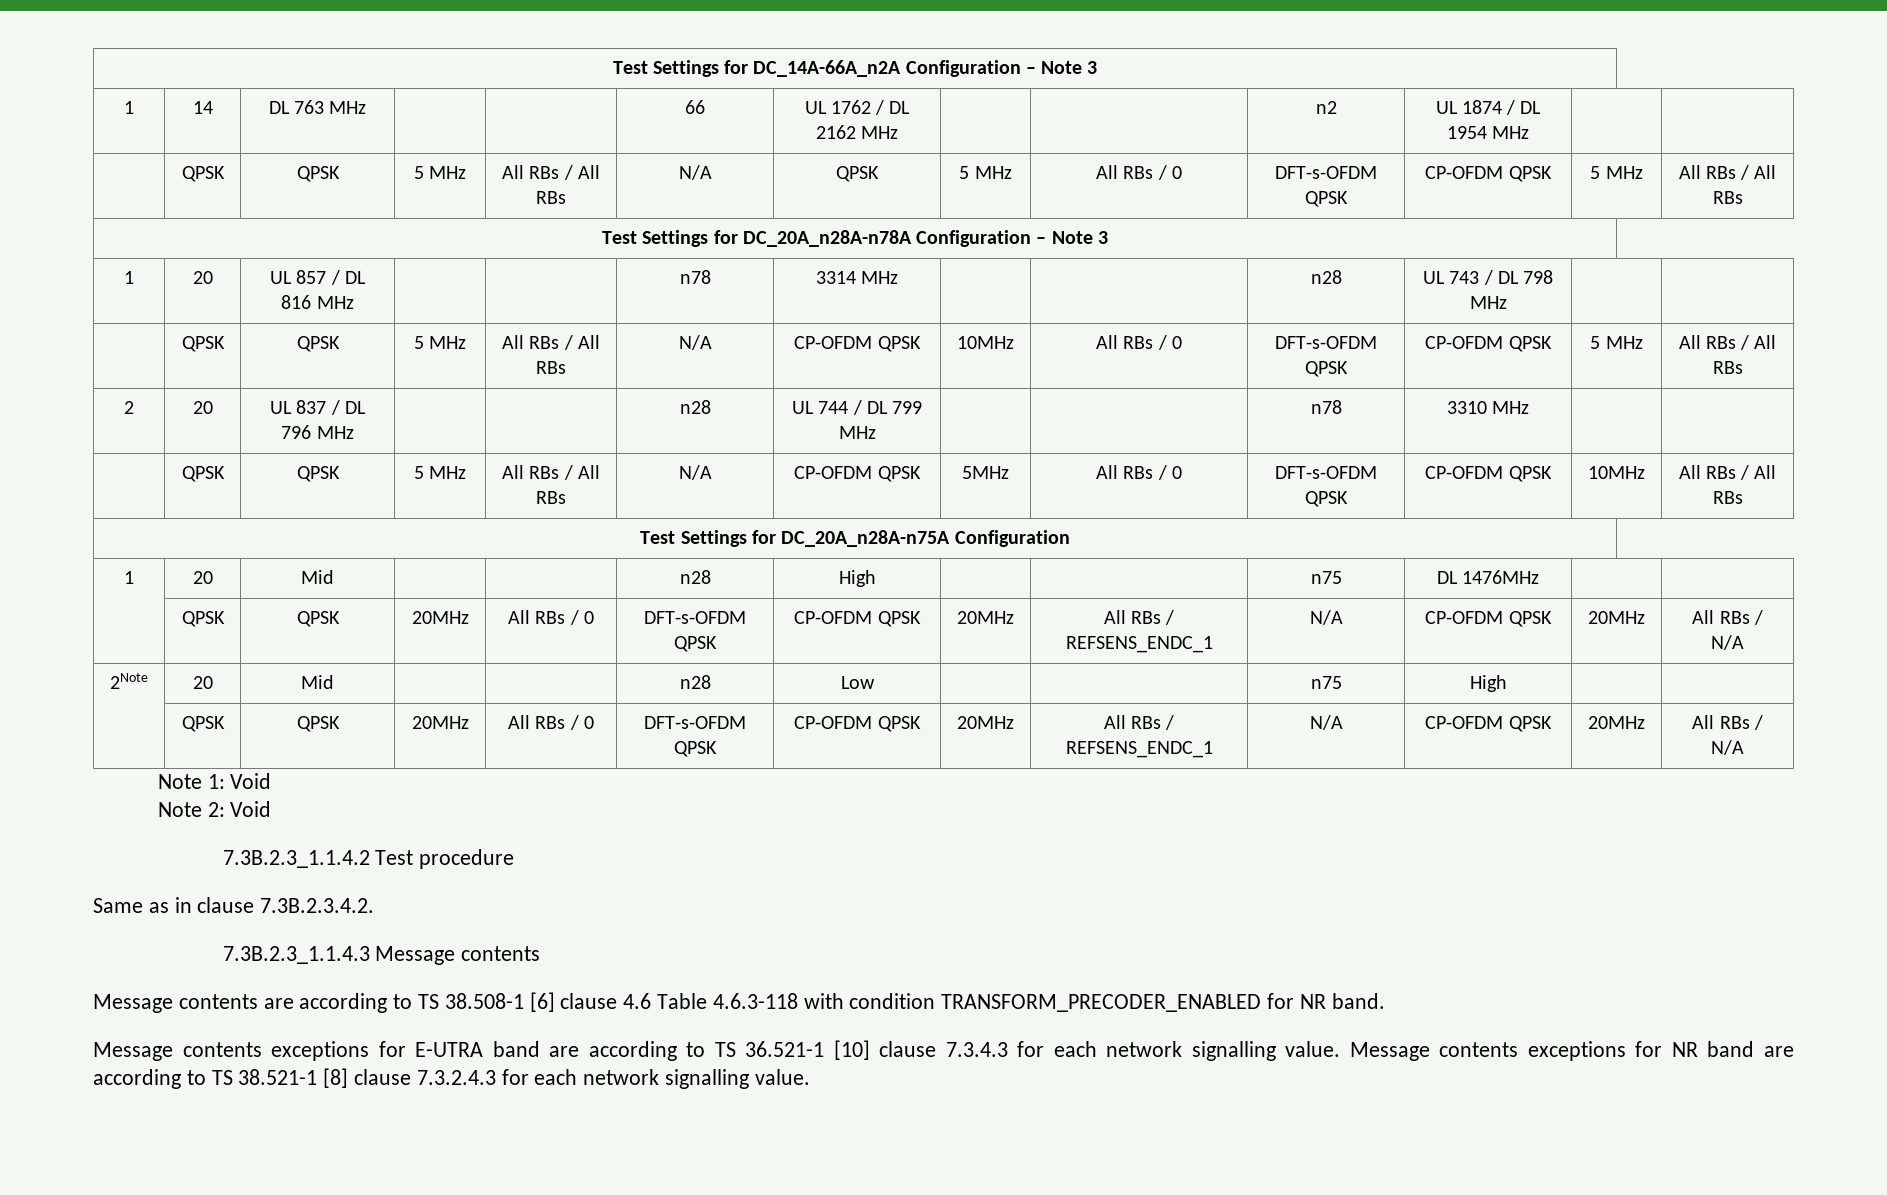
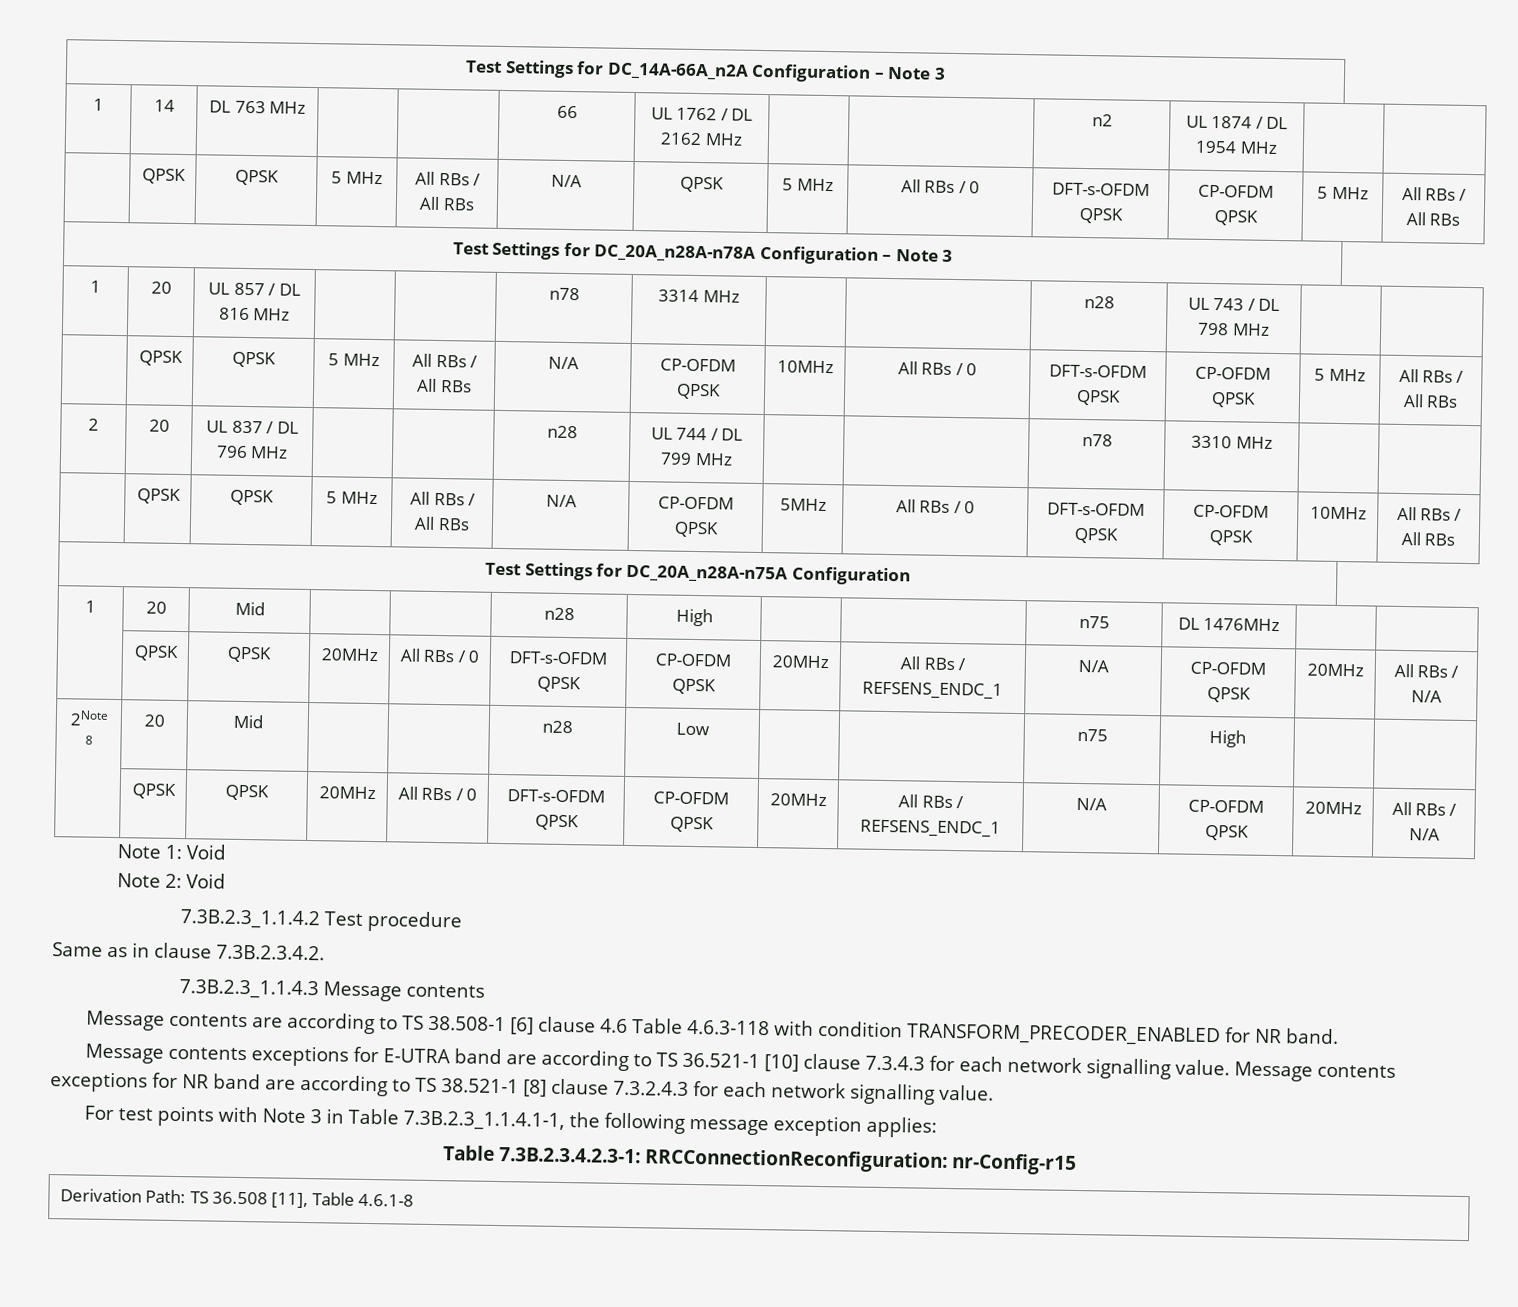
- 2Note | 20 | Mid | | | n28 | Low | | | n75 | High | |
+ 2Note 8 | 20 | Mid | | | n28 | Low | | | n75 | High | |
+ For test points with Note 3 in Table 7.3B.2.3_1.1.4.1-1, the following message exception applies:
+ Table 7.3B.2.3.4.2.3-1: RRCConnectionReconfiguration: nr-Config-r15
+ Derivation Path: TS 36.508 [11], Table 4.6.1-8

